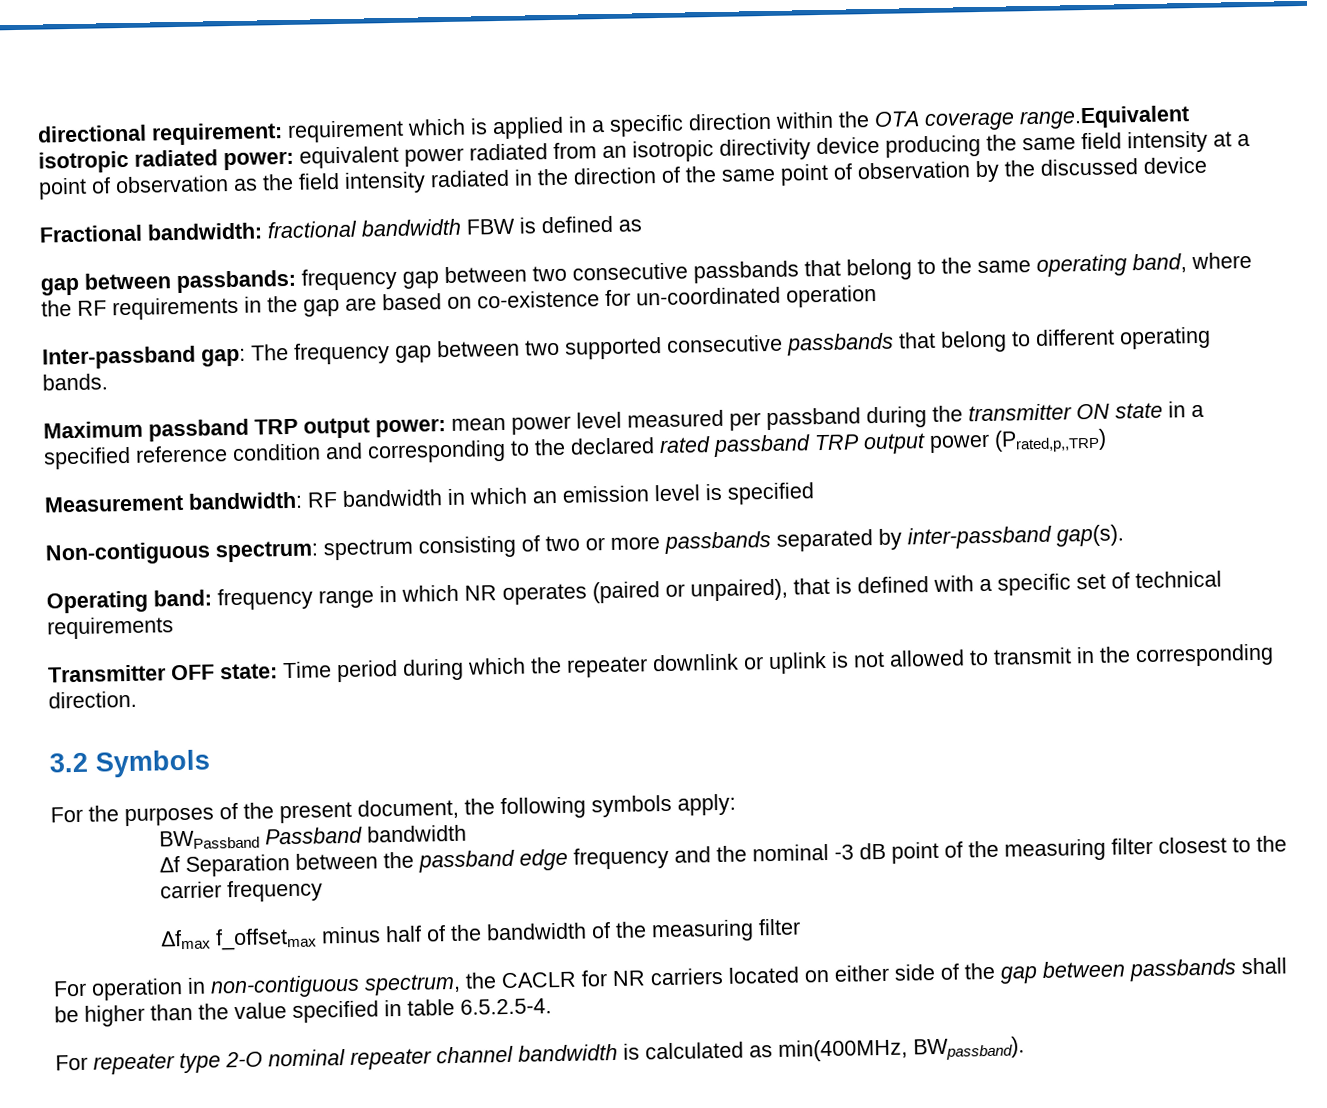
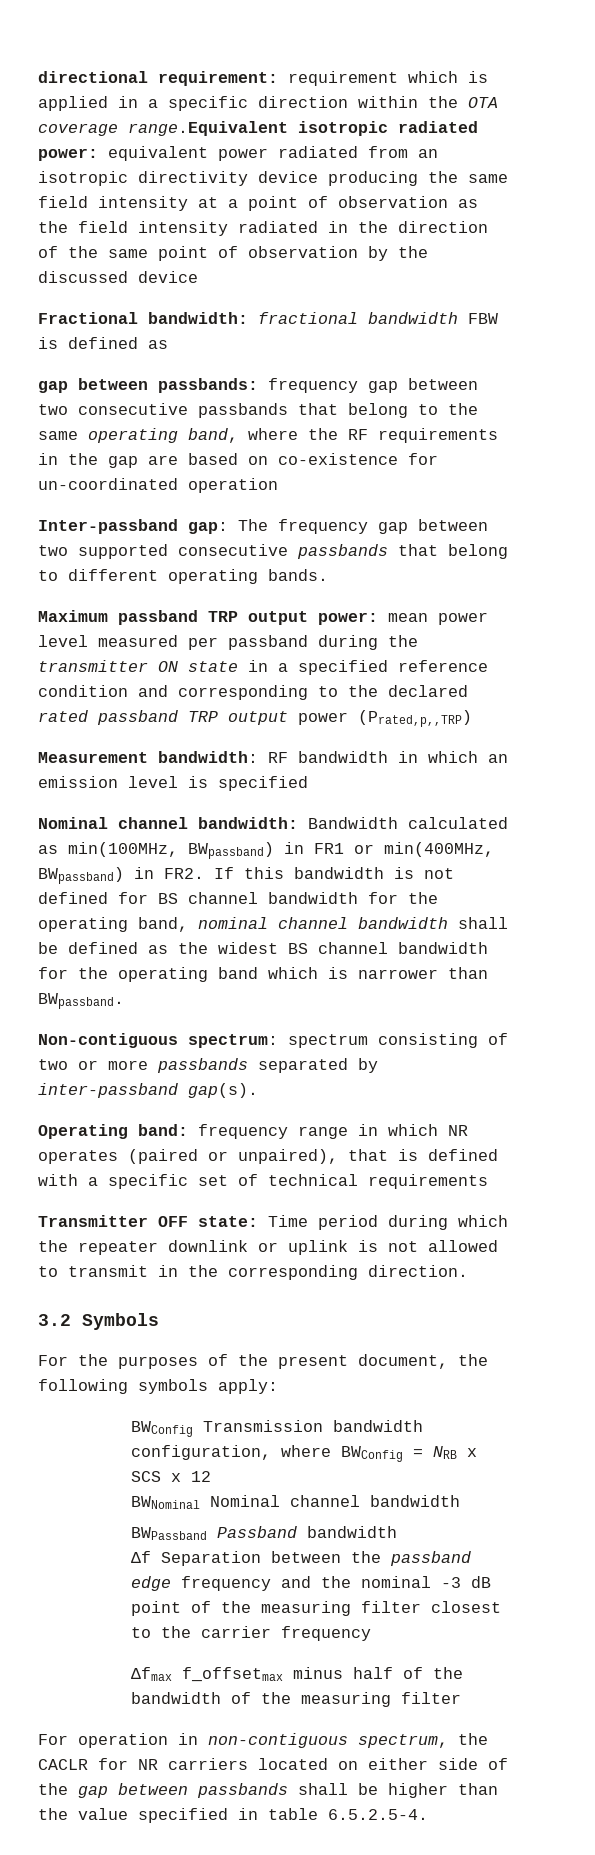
+ Nominal channel bandwidth: Bandwidth calculated as min(100MHz, BWpassband) in FR1 or min(400MHz, BWpassband) in FR2. If this bandwidth is not defined for BS channel bandwidth for the operating band, nominal channel bandwidth shall be defined as the widest BS channel bandwidth for the operating band which is narrower than BWpassband.
+ BWConfig Transmission bandwidth configuration, where BWConfig = NRB x SCS x 12
+ BWNominal Nominal channel bandwidth
- For repeater type 2-O nominal repeater channel bandwidth is calculated as min(400MHz, BWpassband).

